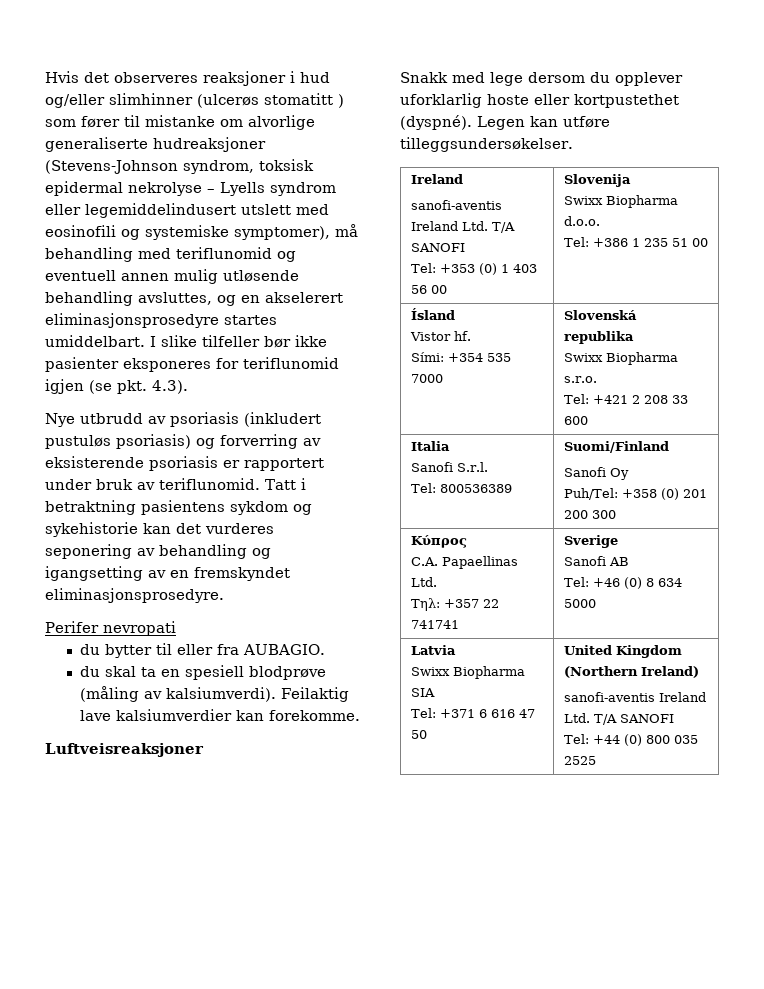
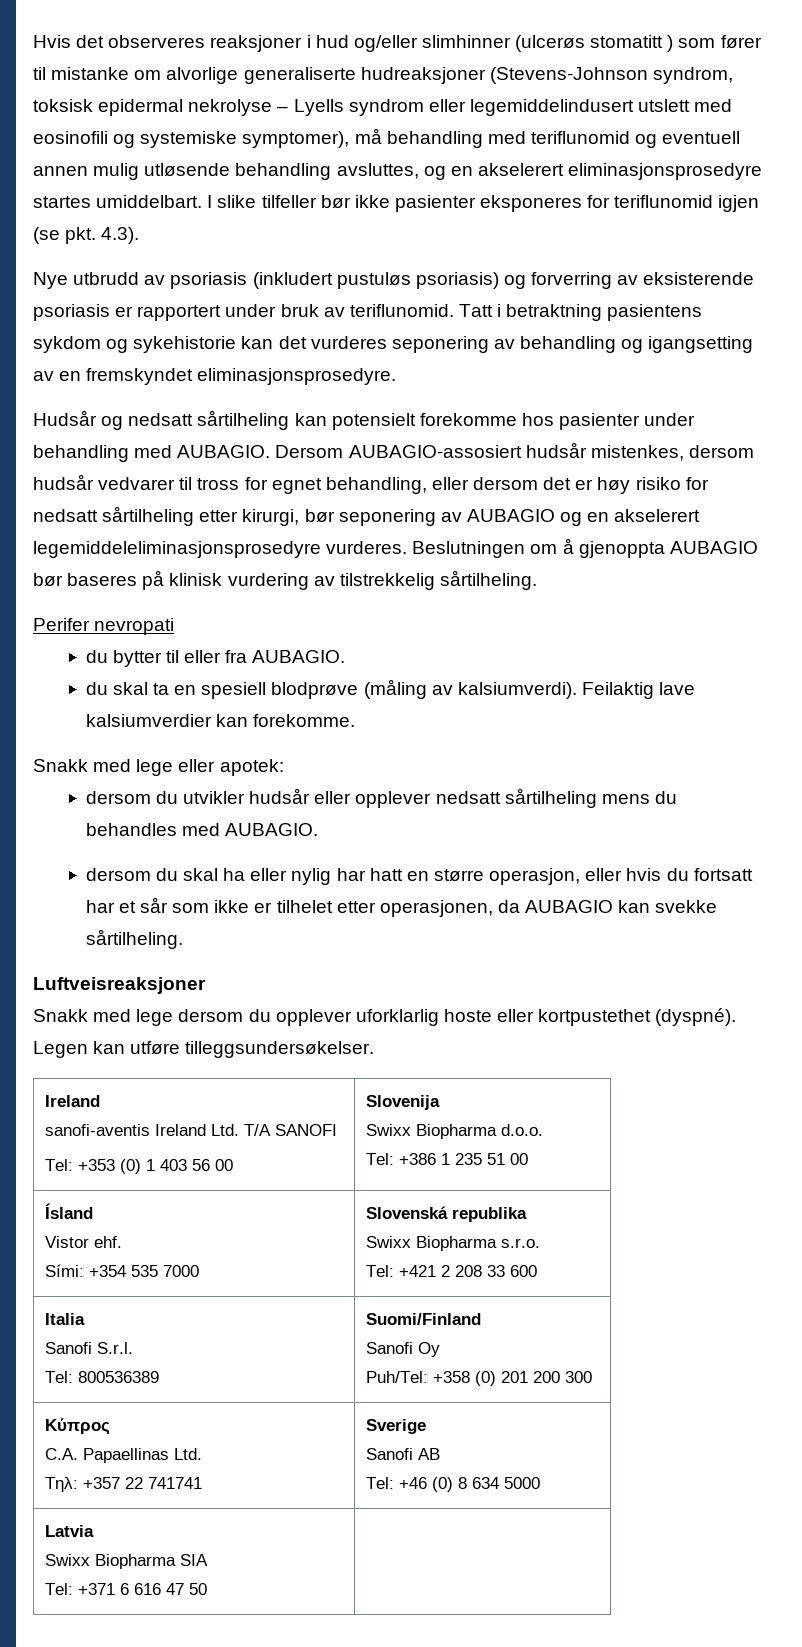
+ Hudsår og nedsatt sårtilheling kan potensielt forekomme hos pasienter under behandling med AUBAGIO. Dersom AUBAGIO-assosiert hudsår mistenkes, dersom hudsår vedvarer til tross for egnet behandling, eller dersom det er høy risiko for nedsatt sårtilheling etter kirurgi, bør seponering av AUBAGIO og en akselerert legemiddeleliminasjonsprosedyre vurderes. Beslutningen om å gjenoppta AUBAGIO bør baseres på klinisk vurdering av tilstrekkelig sårtilheling.
+ Snakk med lege eller apotek:
+ dersom du utvikler hudsår eller opplever nedsatt sårtilheling mens du behandles med AUBAGIO.
+ dersom du skal ha eller nylig har hatt en større operasjon, eller hvis du fortsatt har et sår som ikke er tilhelet etter operasjonen, da AUBAGIO kan svekke sårtilheling.
  Ísland
- Vistor hf.
+ Vistor ehf.
  Latvia
  Swixx Biopharma SIA
- Tel: +371 6 616 47 50 | United Kingdom (Northern Ireland)
- sanofi-aventis Ireland Ltd. T/A SANOFI
- Tel: +44 (0) 800 035 2525
+ Tel: +371 6 616 47 50 |

